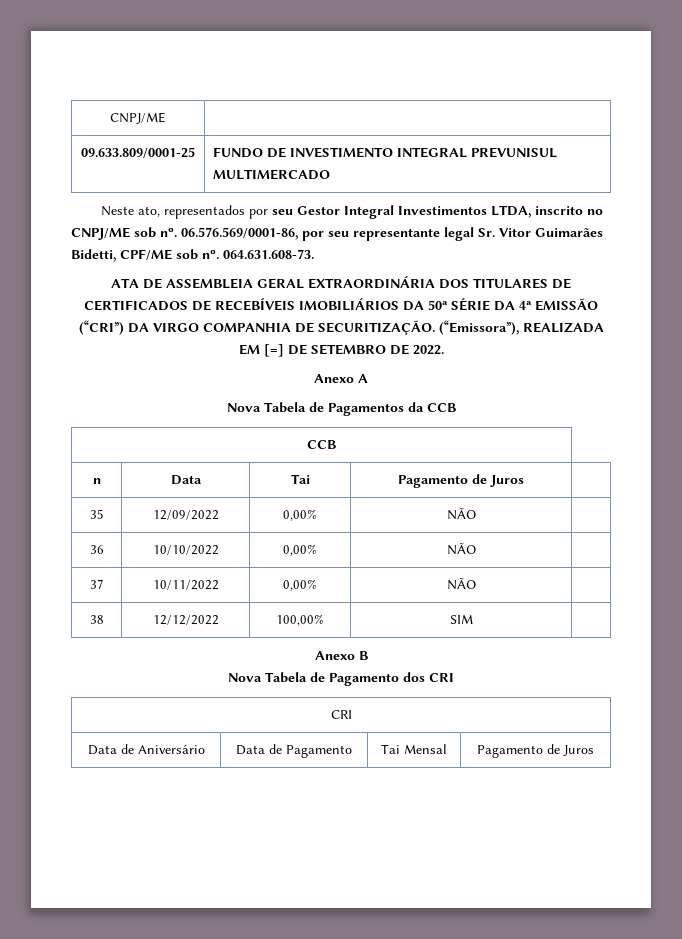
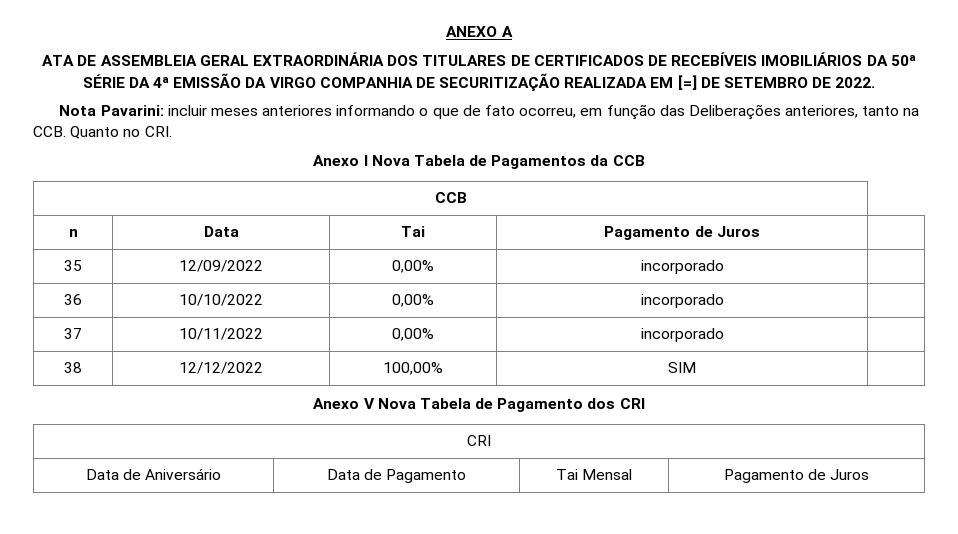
- CNPJ/ME |
- 09.633.809/0001-25 | FUNDO DE INVESTIMENTO INTEGRAL PREVUNISUL MULTIMERCADO
- Neste ato, representados por seu Gestor Integral Investimentos LTDA, inscrito no CNPJ/ME sob nº. 06.576.569/0001-86, por seu representante legal Sr. Vitor Guimarães Bidetti, CPF/ME sob nº. 064.631.608-73.
+ ANEXO A
- ATA DE ASSEMBLEIA GERAL EXTRAORDINÁRIA DOS TITULARES DE CERTIFICADOS DE RECEBÍVEIS IMOBILIÁRIOS DA 50ª SÉRIE DA 4ª EMISSÃO (“CRI”) DA VIRGO COMPANHIA DE SECURITIZAÇÃO. (“Emissora”), REALIZADA EM [=] DE SETEMBRO DE 2022.
+ ATA DE ASSEMBLEIA GERAL EXTRAORDINÁRIA DOS TITULARES DE CERTIFICADOS DE RECEBÍVEIS IMOBILIÁRIOS DA 50ª SÉRIE DA 4ª EMISSÃO DA VIRGO COMPANHIA DE SECURITIZAÇÃO REALIZADA EM [=] DE SETEMBRO DE 2022.
- Anexo A
- Nova Tabela de Pagamentos da CCB
+ Nota Pavarini: incluir meses anteriores informando o que de fato ocorreu, em função das Deliberações anteriores, tanto na CCB. Quanto no CRI.
+ Anexo I Nova Tabela de Pagamentos da CCB
- 35 | 12/09/2022 | 0,00% | NÃO |
+ 35 | 12/09/2022 | 0,00% | incorporado |
- 36 | 10/10/2022 | 0,00% | NÃO |
+ 36 | 10/10/2022 | 0,00% | incorporado |
- 37 | 10/11/2022 | 0,00% | NÃO |
+ 37 | 10/11/2022 | 0,00% | incorporado |
- Anexo B
- Nova Tabela de Pagamento dos CRI
+ Anexo V Nova Tabela de Pagamento dos CRI

